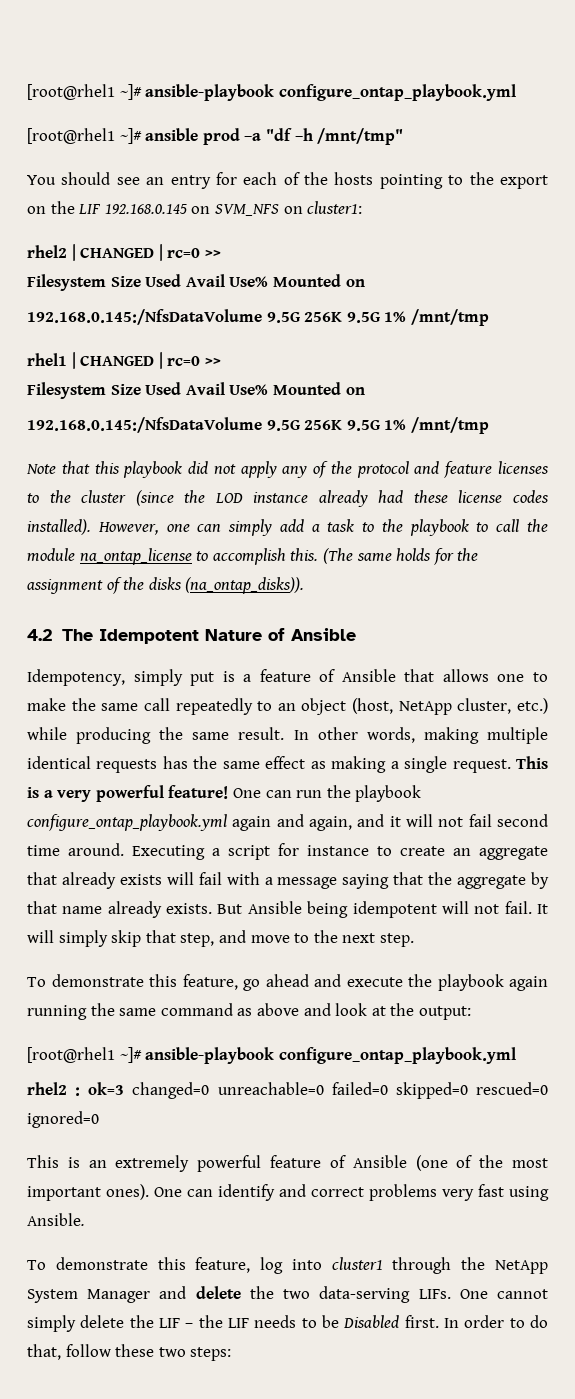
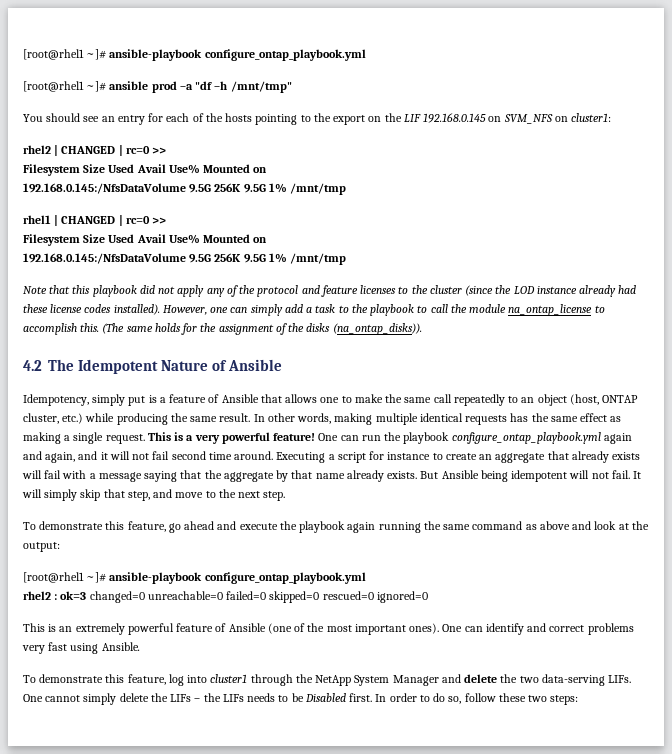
- Idempotency, simply put is a feature of Ansible that allows one to make the same call repeatedly to an object (host, NetApp cluster, etc.) while producing the same result.
+ Idempotency, simply put is a feature of Ansible that allows one to make the same call repeatedly to an object (host, ONTAP cluster, etc.) while producing the same result.
- One cannot simply delete the LIF – the LIF needs to be Disabled first.
+ One cannot simply delete the LIFs – the LIFs needs to be Disabled first.
- In order to do that, follow these two steps:
+ In order to do so, follow these two steps:

